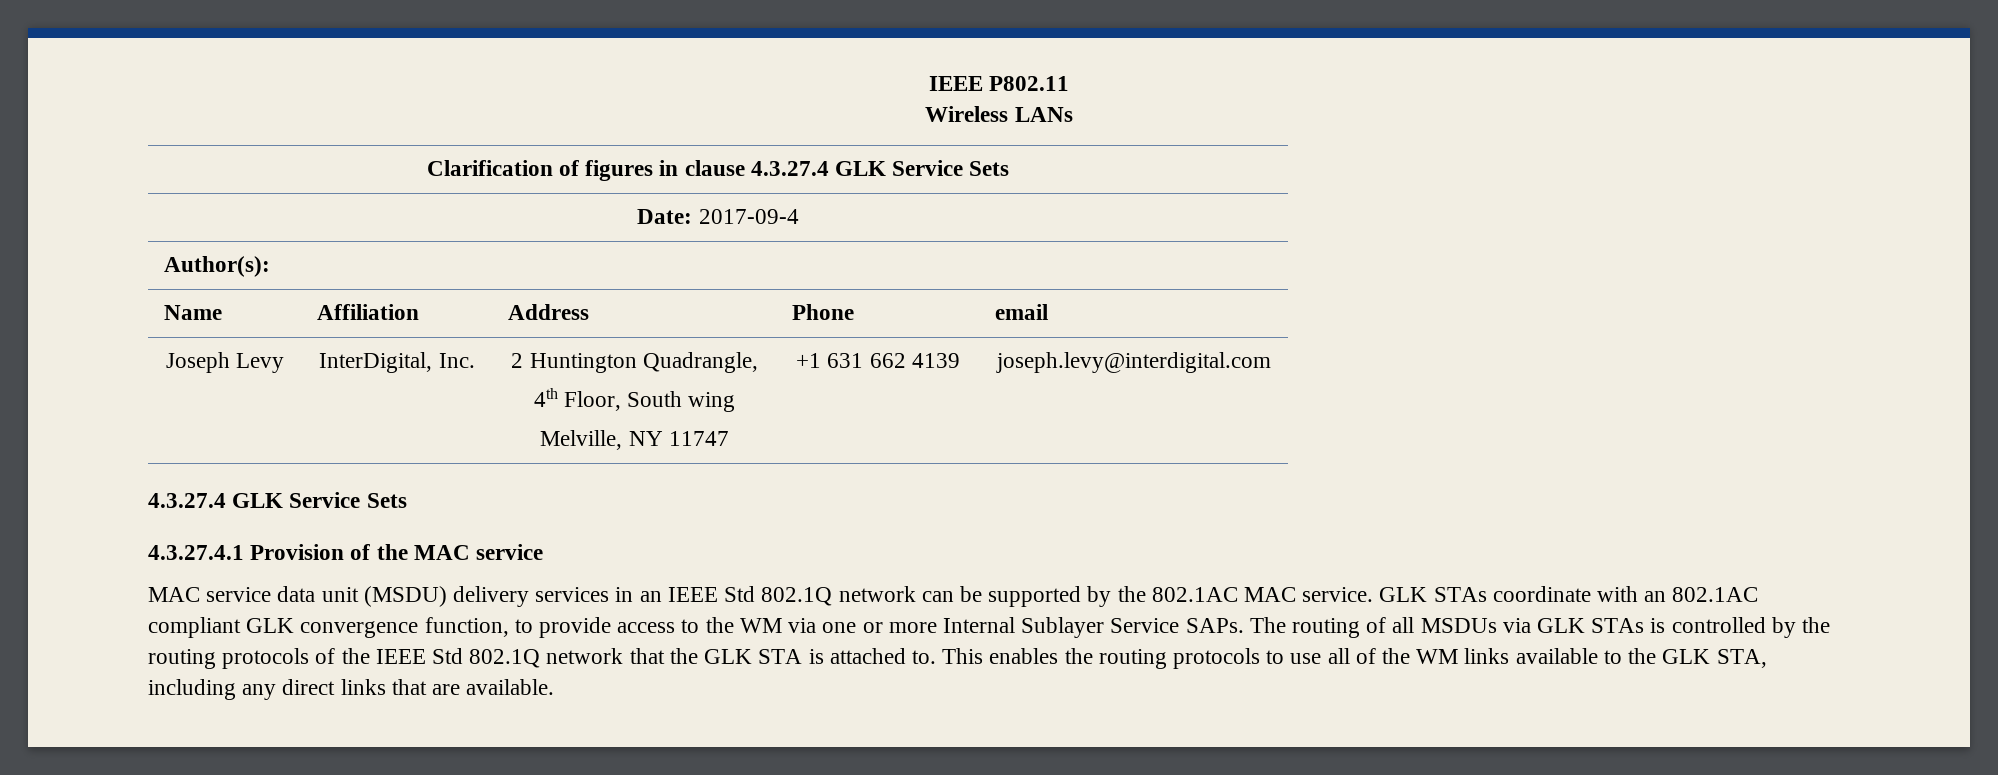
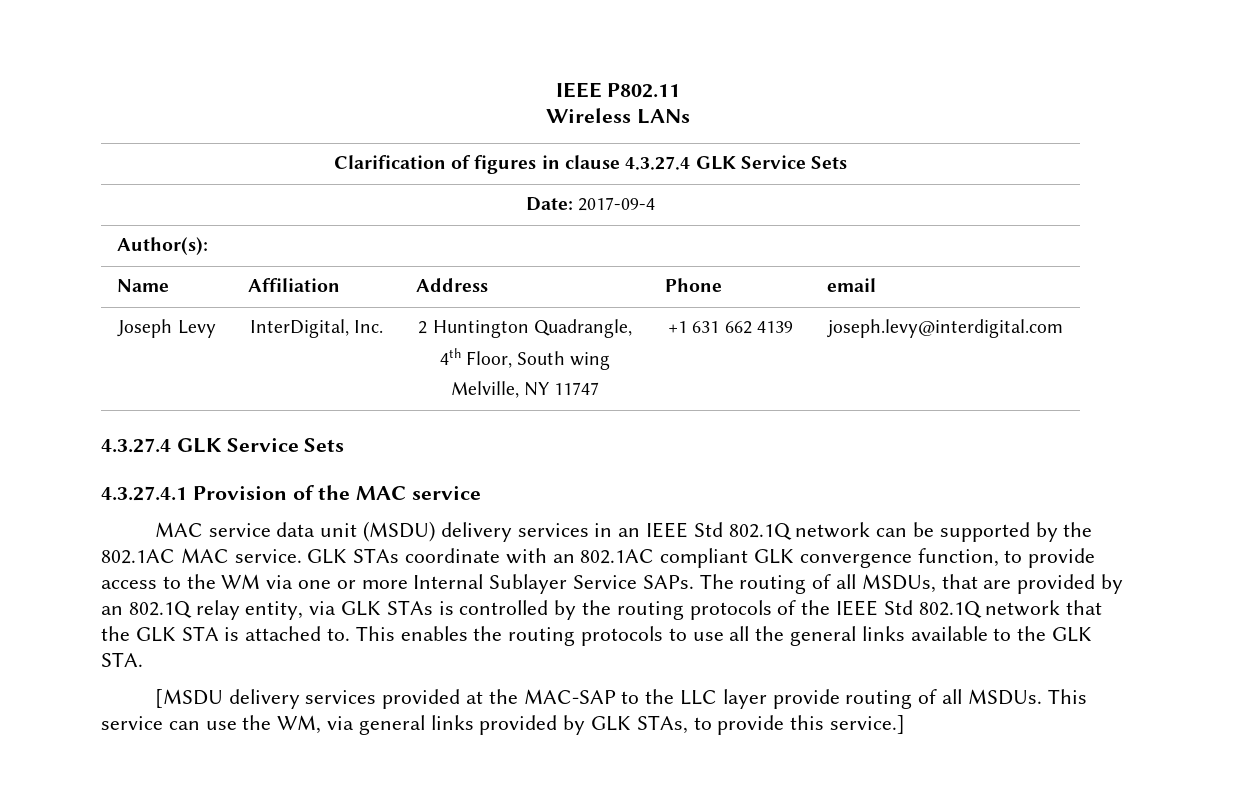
- The routing of all MSDUs via GLK STAs is controlled by the routing protocols of the IEEE Std 802.1Q network that the GLK STA is attached to.
+ The routing of all MSDUs, that are provided by an 802.1Q relay entity, via GLK STAs is controlled by the routing protocols of the IEEE Std 802.1Q network that the GLK STA is attached to.
- This enables the routing protocols to use all of the WM links available to the GLK STA, including any direct links that are available.
+ This enables the routing protocols to use all the general links available to the GLK STA.
+ [MSDU delivery services provided at the MAC-SAP to the LLC layer provide routing of all MSDUs. This service can use the WM, via general links provided by GLK STAs, to provide this service.]

